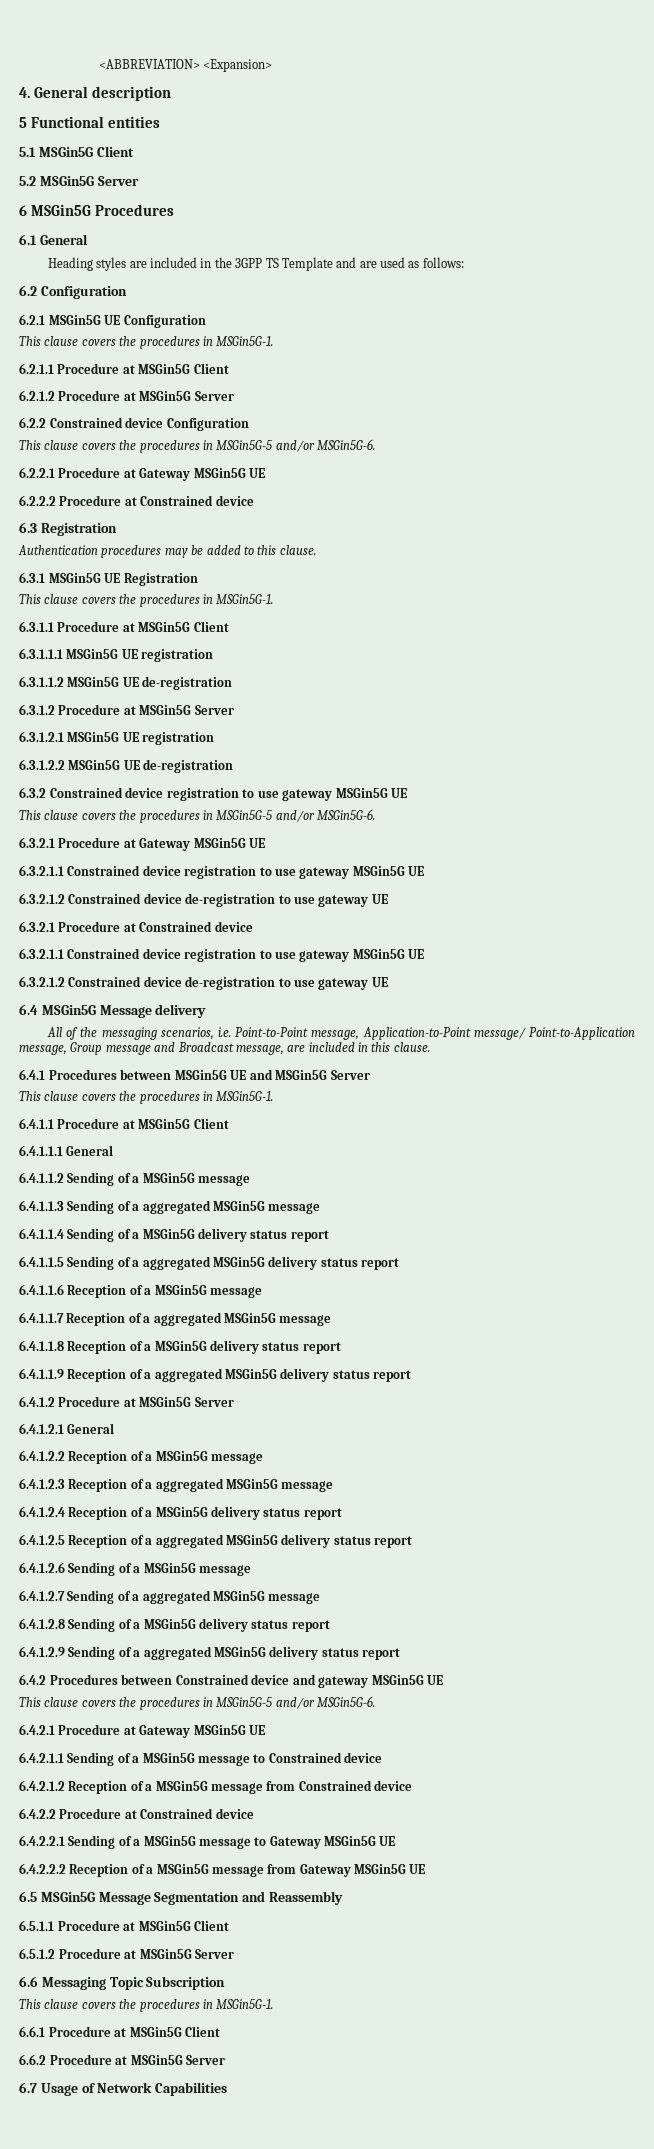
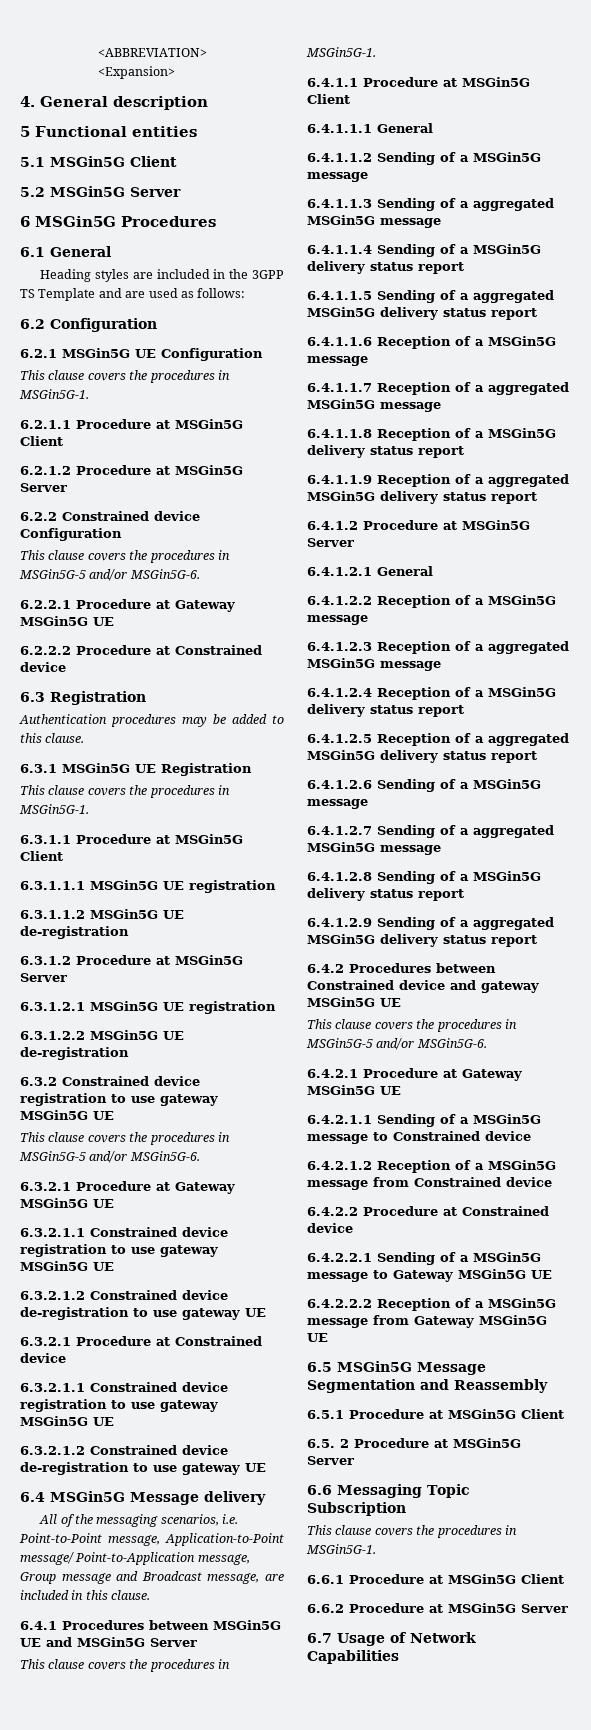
- 6.5.1.1 Procedure at MSGin5G Client
- 6.5.1.2 Procedure at MSGin5G Server
+ 6.5.1 Procedure at MSGin5G Client
+ 6.5. 2 Procedure at MSGin5G Server

